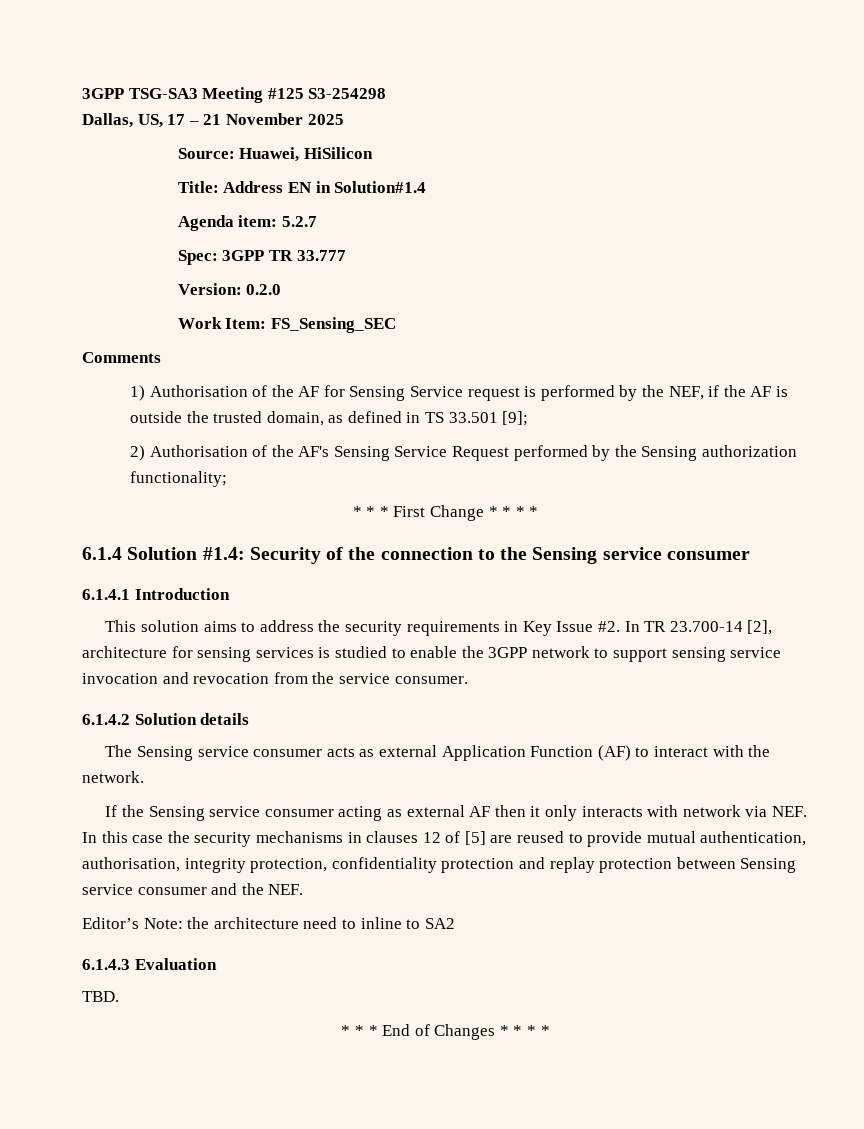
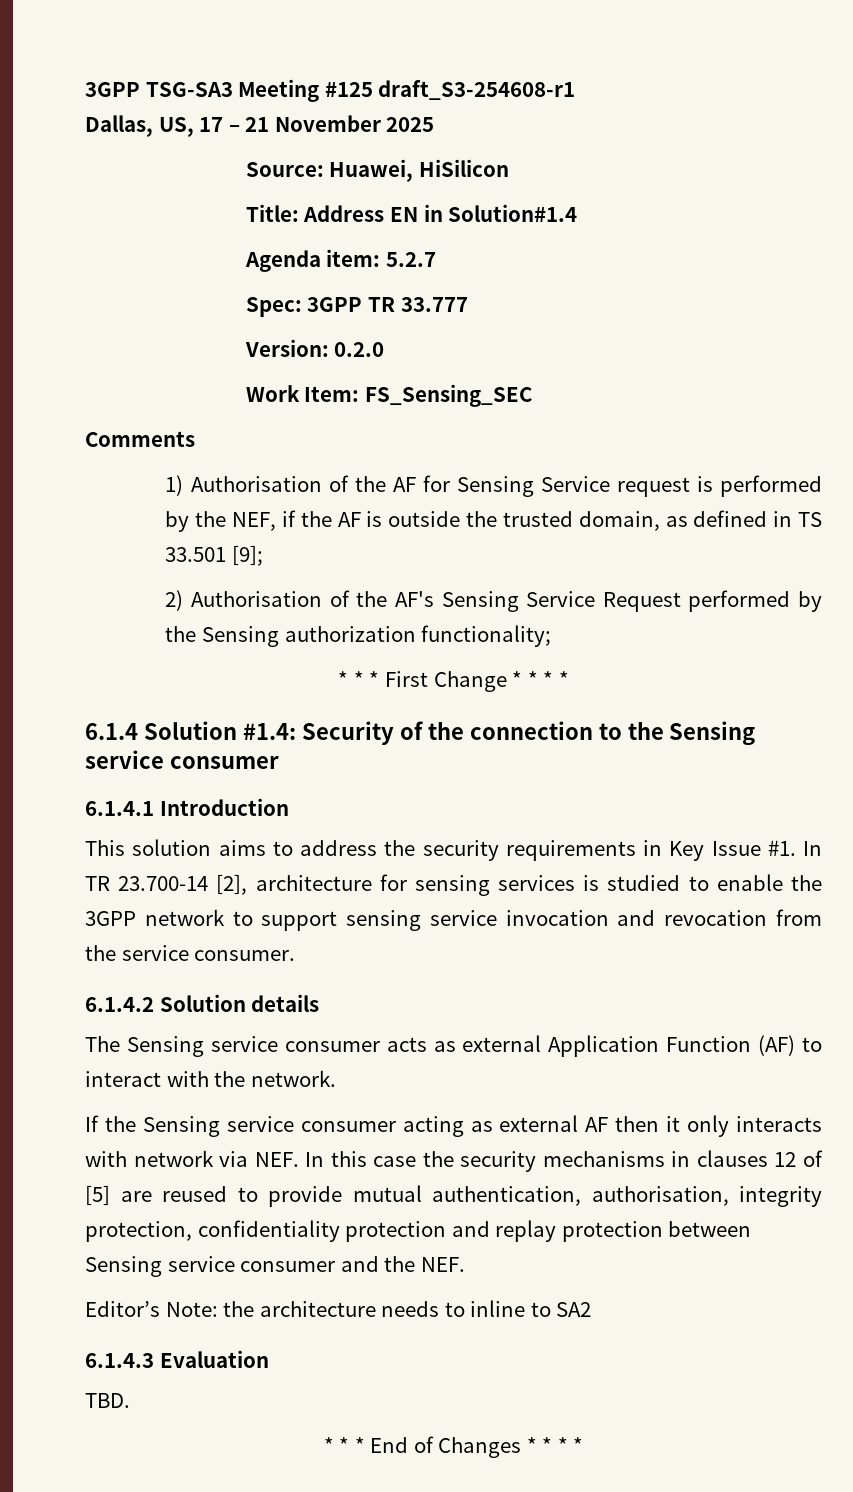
- 3GPP TSG-SA3 Meeting #125 S3-254298
+ 3GPP TSG-SA3 Meeting #125 draft_S3-254608-r1
- This solution aims to address the security requirements in Key Issue #2.
+ This solution aims to address the security requirements in Key Issue #1.
- Editor’s Note: the architecture need to inline to SA2
+ Editor’s Note: the architecture needs to inline to SA2

